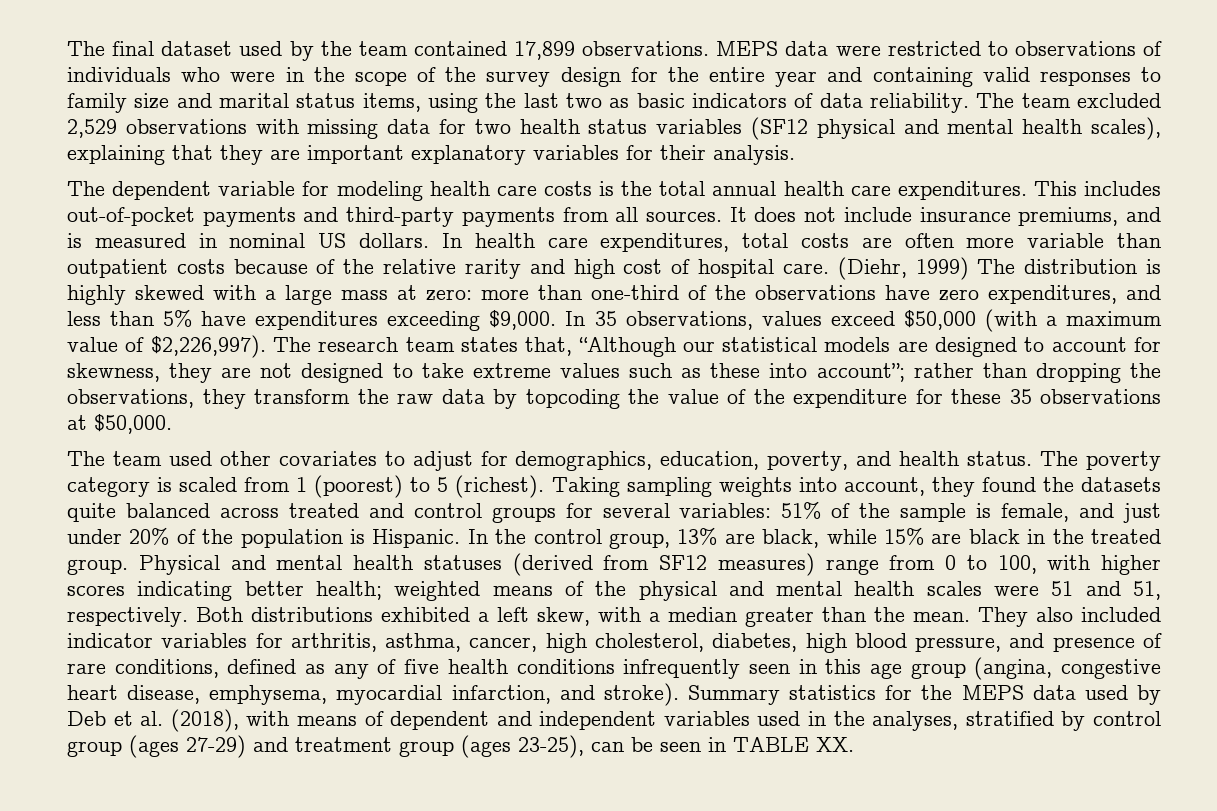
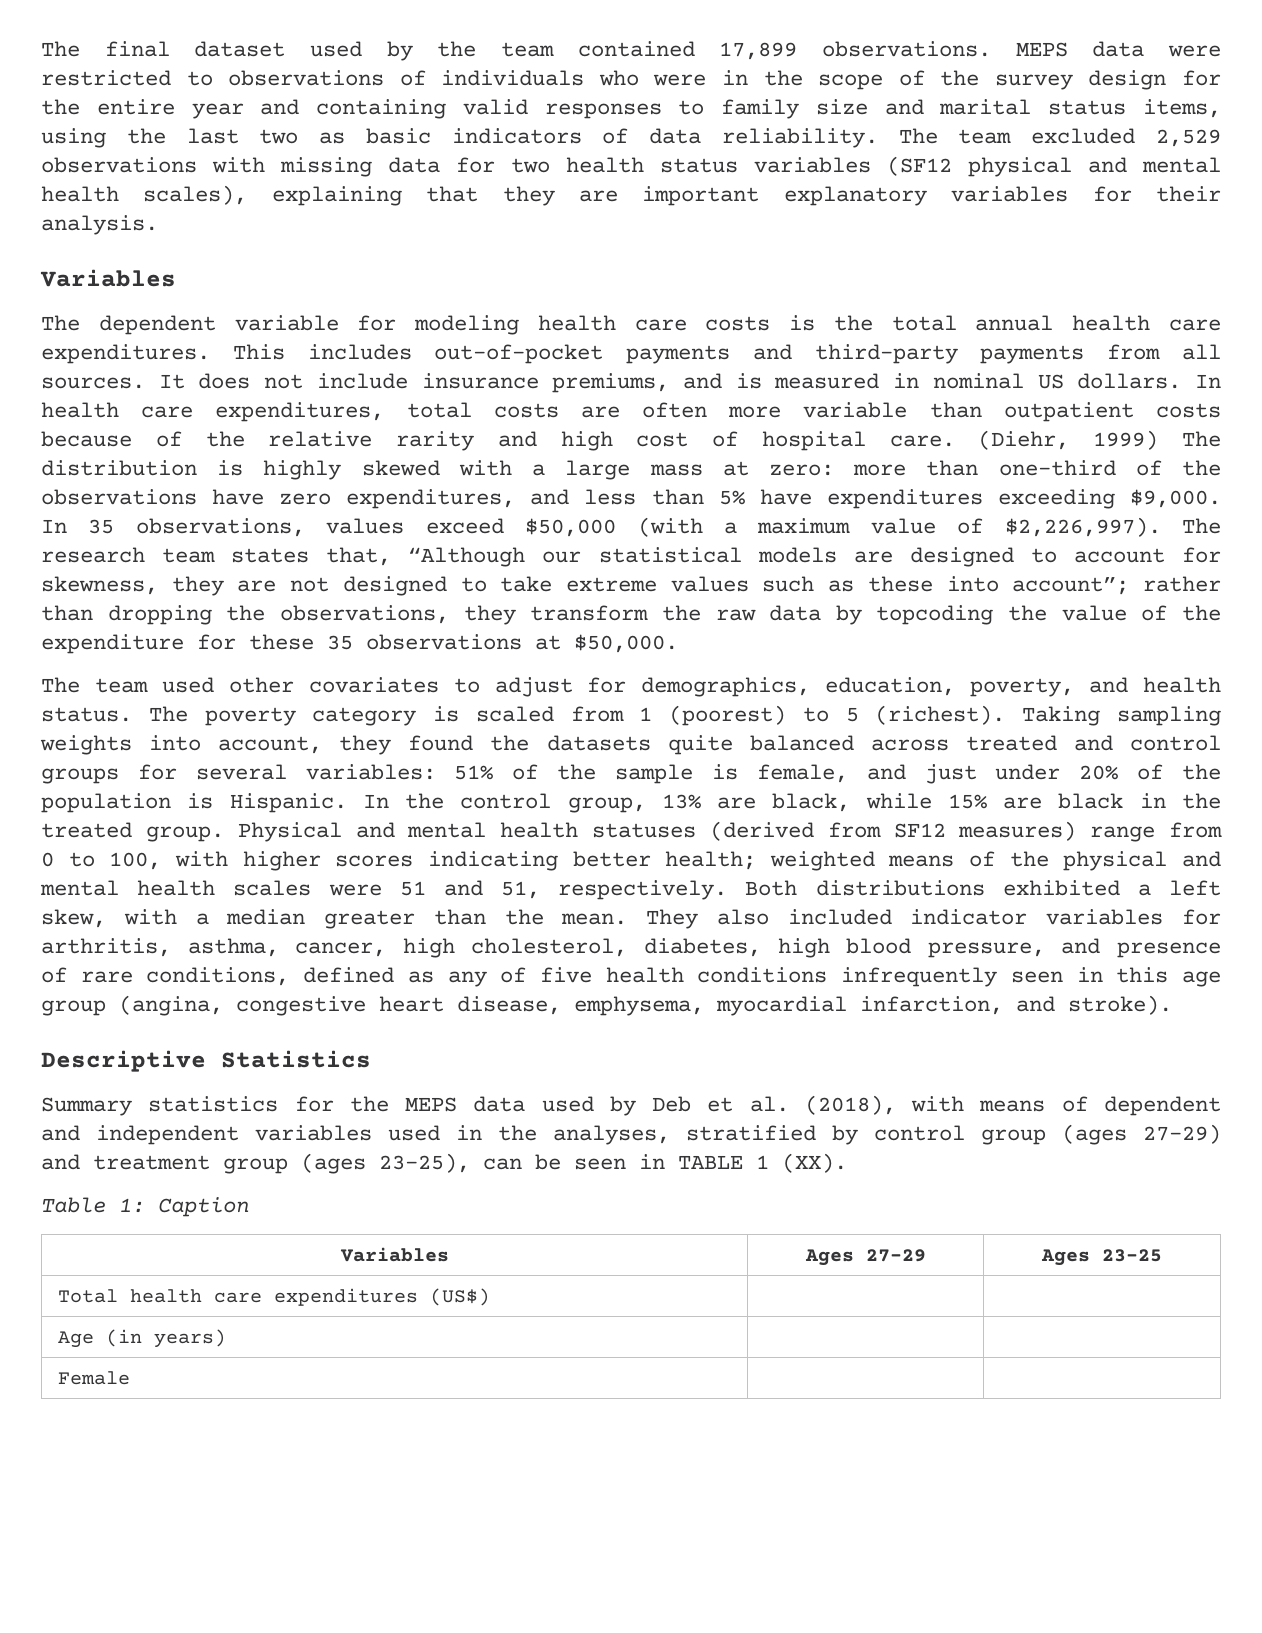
  The team excluded 2,529 observations with missing data for two health status variables (SF12 physical and mental health scales), explaining that they are important explanatory variables for their analysis.
+ Variables
- They also included indicator variables for arthritis, asthma, cancer, high cholesterol, diabetes, high blood pressure, and presence of rare conditions, defined as any of five health conditions infrequently seen in this age group (angina, congestive heart disease, emphysema, myocardial infarction, and stroke). Summary statistics for the MEPS data used by Deb et al. (2018), with means of dependent and independent variables used in the analyses, stratified by control group (ages 27-29) and treatment group (ages 23-25), can be seen in TABLE XX.
+ They also included indicator variables for arthritis, asthma, cancer, high cholesterol, diabetes, high blood pressure, and presence of rare conditions, defined as any of five health conditions infrequently seen in this age group (angina, congestive heart disease, emphysema, myocardial infarction, and stroke).
+ Descriptive Statistics
+ Summary statistics for the MEPS data used by Deb et al. (2018), with means of dependent and independent variables used in the analyses, stratified by control group (ages 27-29) and treatment group (ages 23-25), can be seen in TABLE 1 (XX).
+ Table 1: Caption
+ Variables | Ages 27-29 | Ages 23-25
+ Total health care expenditures (US$) | |
+ Age (in years) | |
+ Female | |

